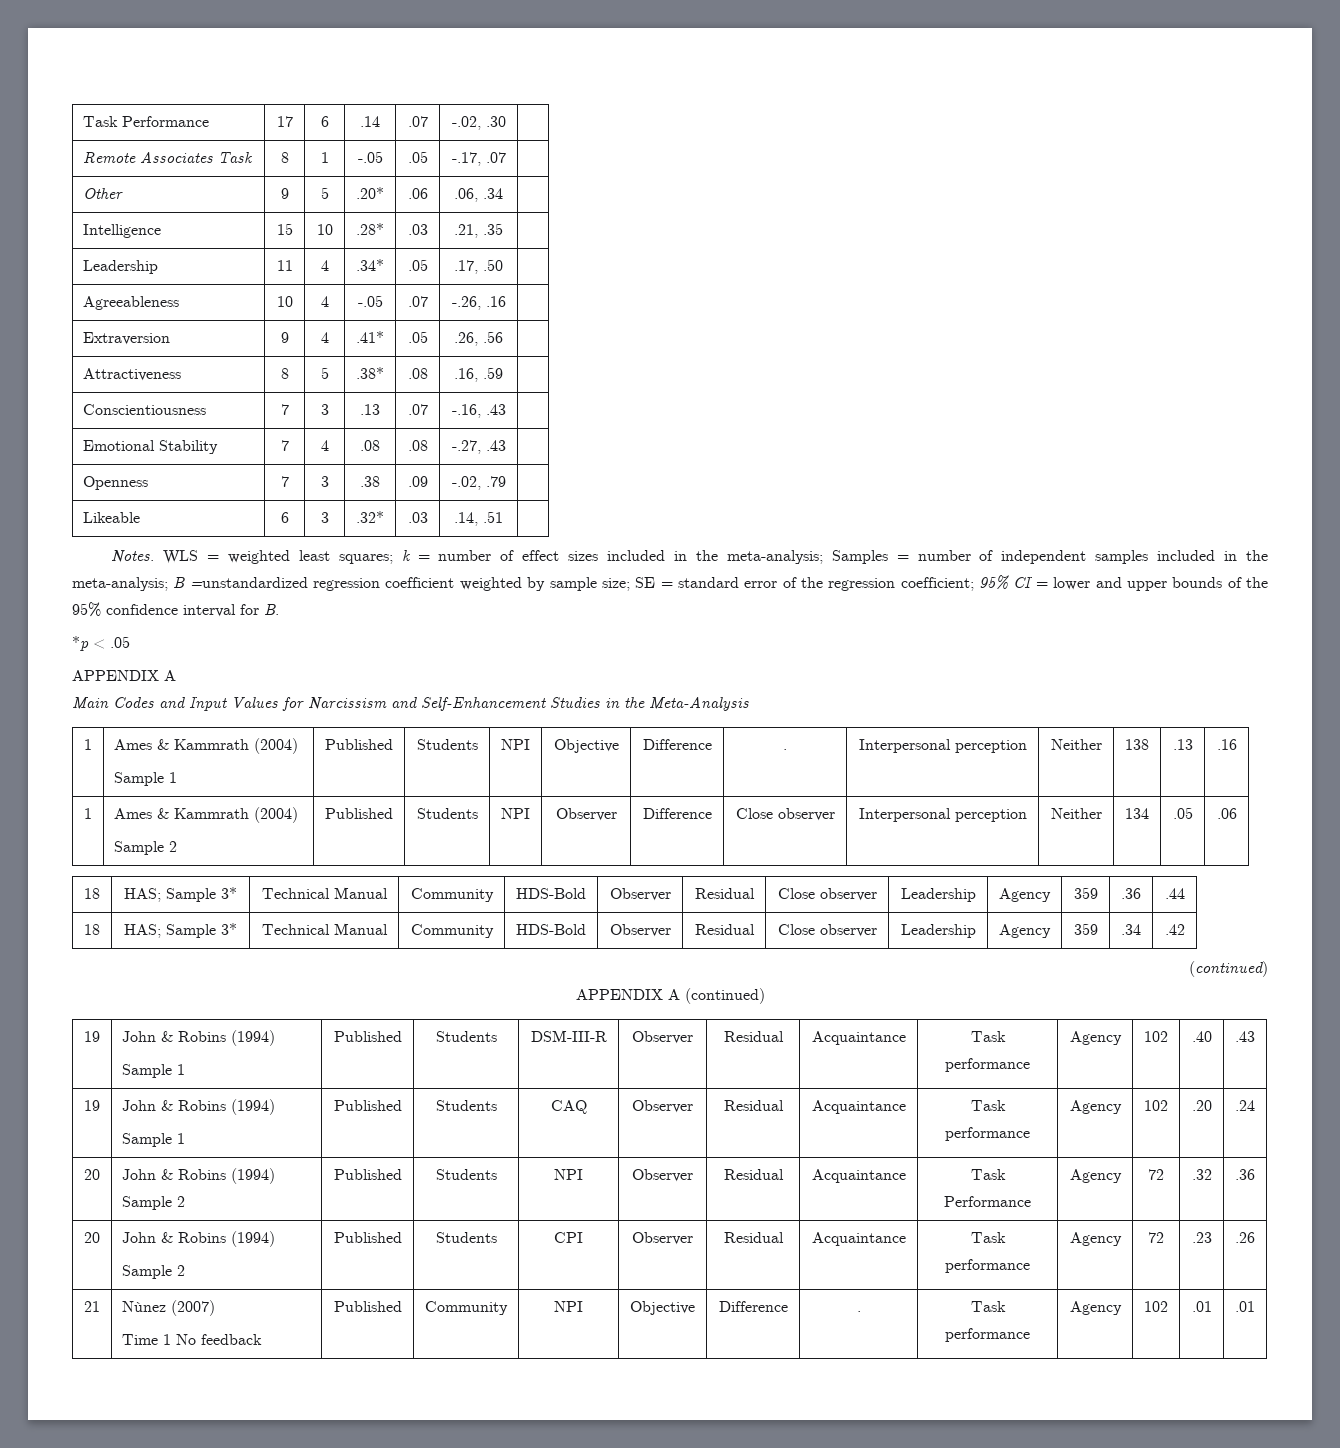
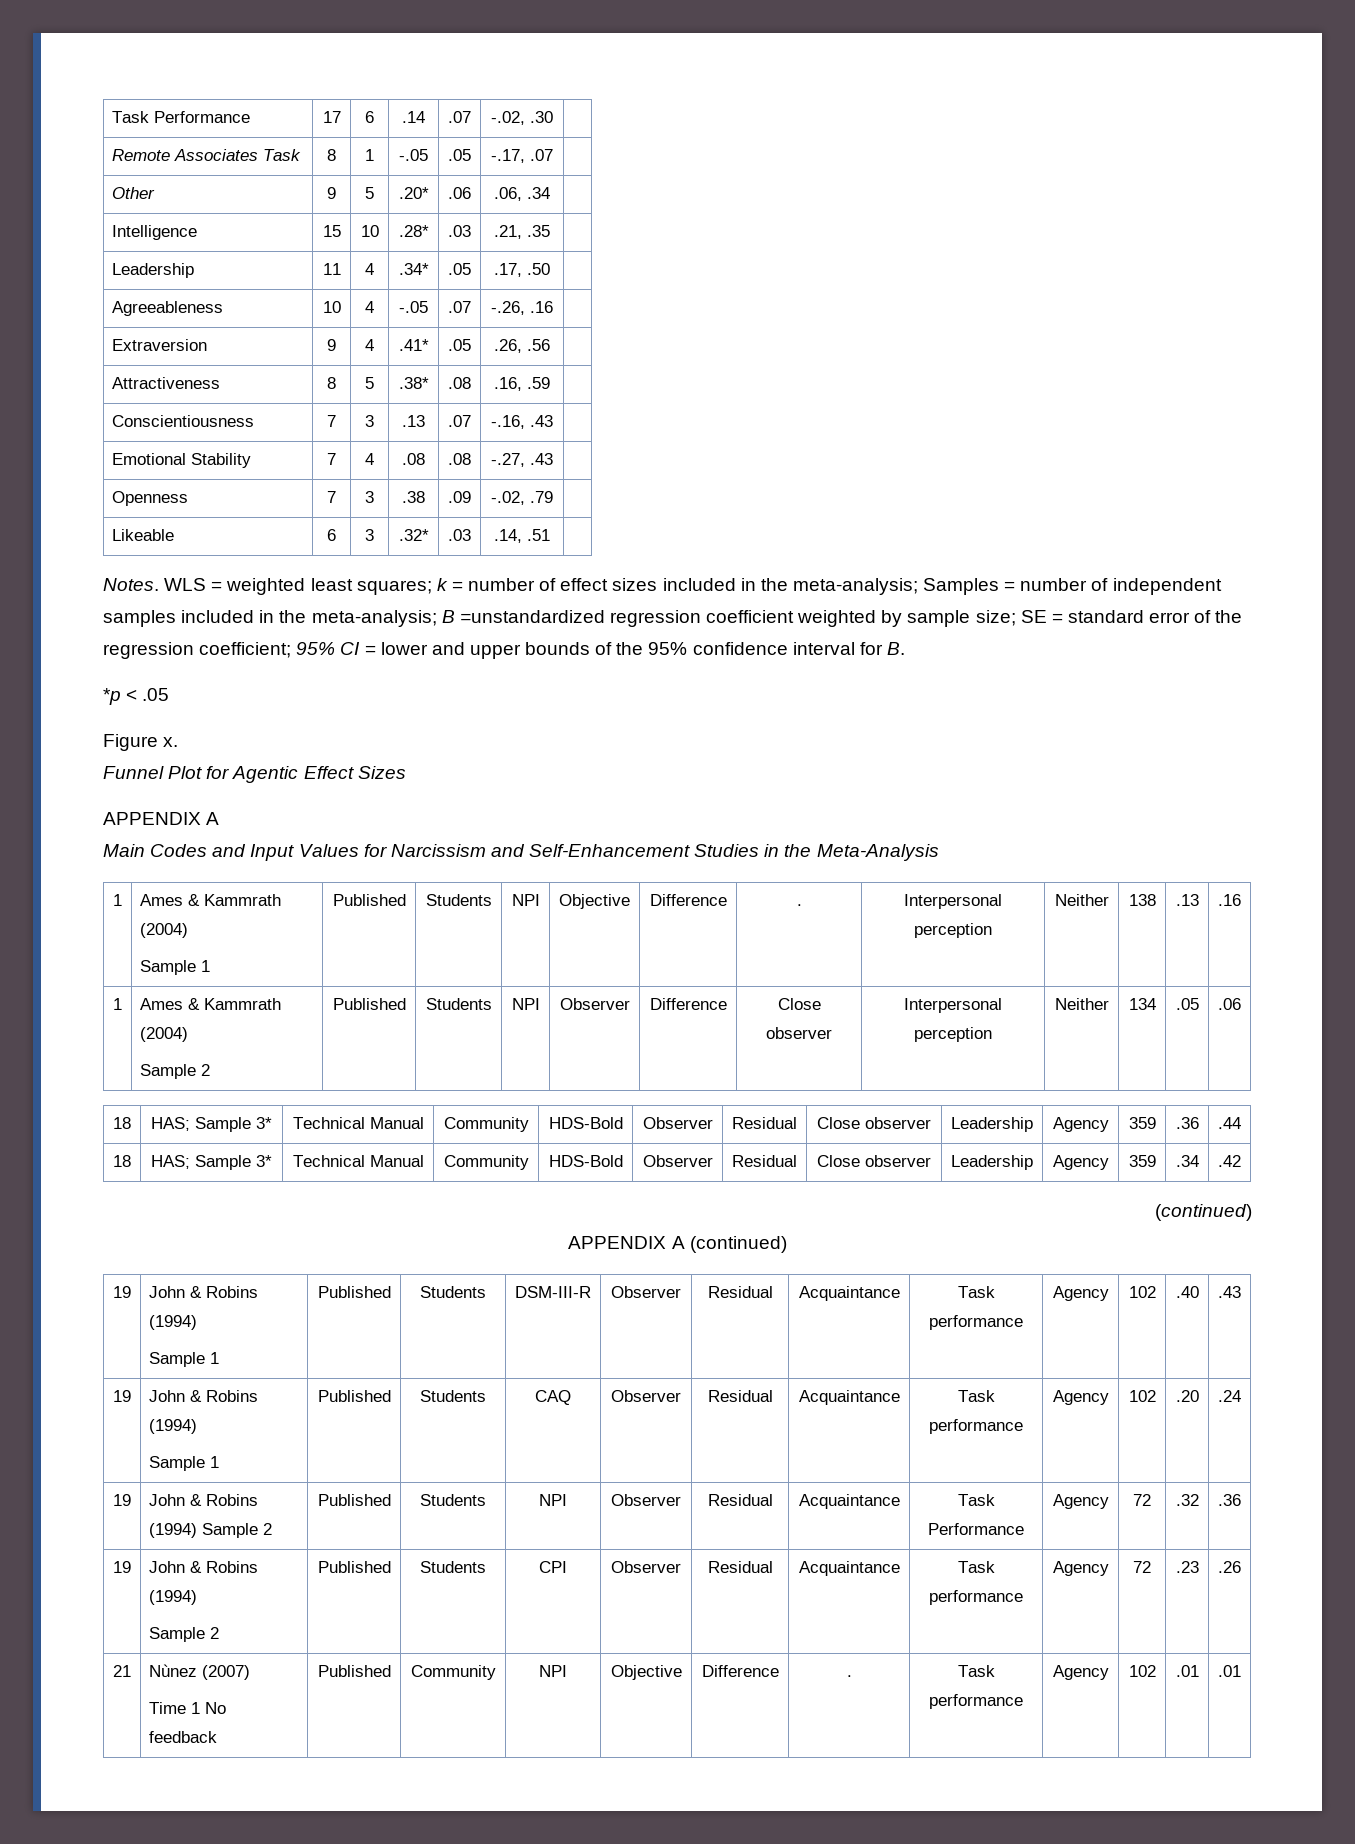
+ Figure x.
+ Funnel Plot for Agentic Effect Sizes
- 20 | John & Robins (1994) Sample 2 | Published | Students | NPI | Observer | Residual | Acquaintance | Task Performance | Agency | 72 | .32 | .36
- 20 | John & Robins (1994)
+ 19 | John & Robins (1994) Sample 2 | Published | Students | NPI | Observer | Residual | Acquaintance | Task Performance | Agency | 72 | .32 | .36
+ 19 | John & Robins (1994)

